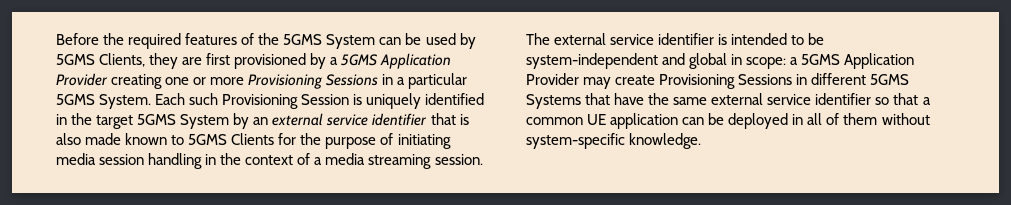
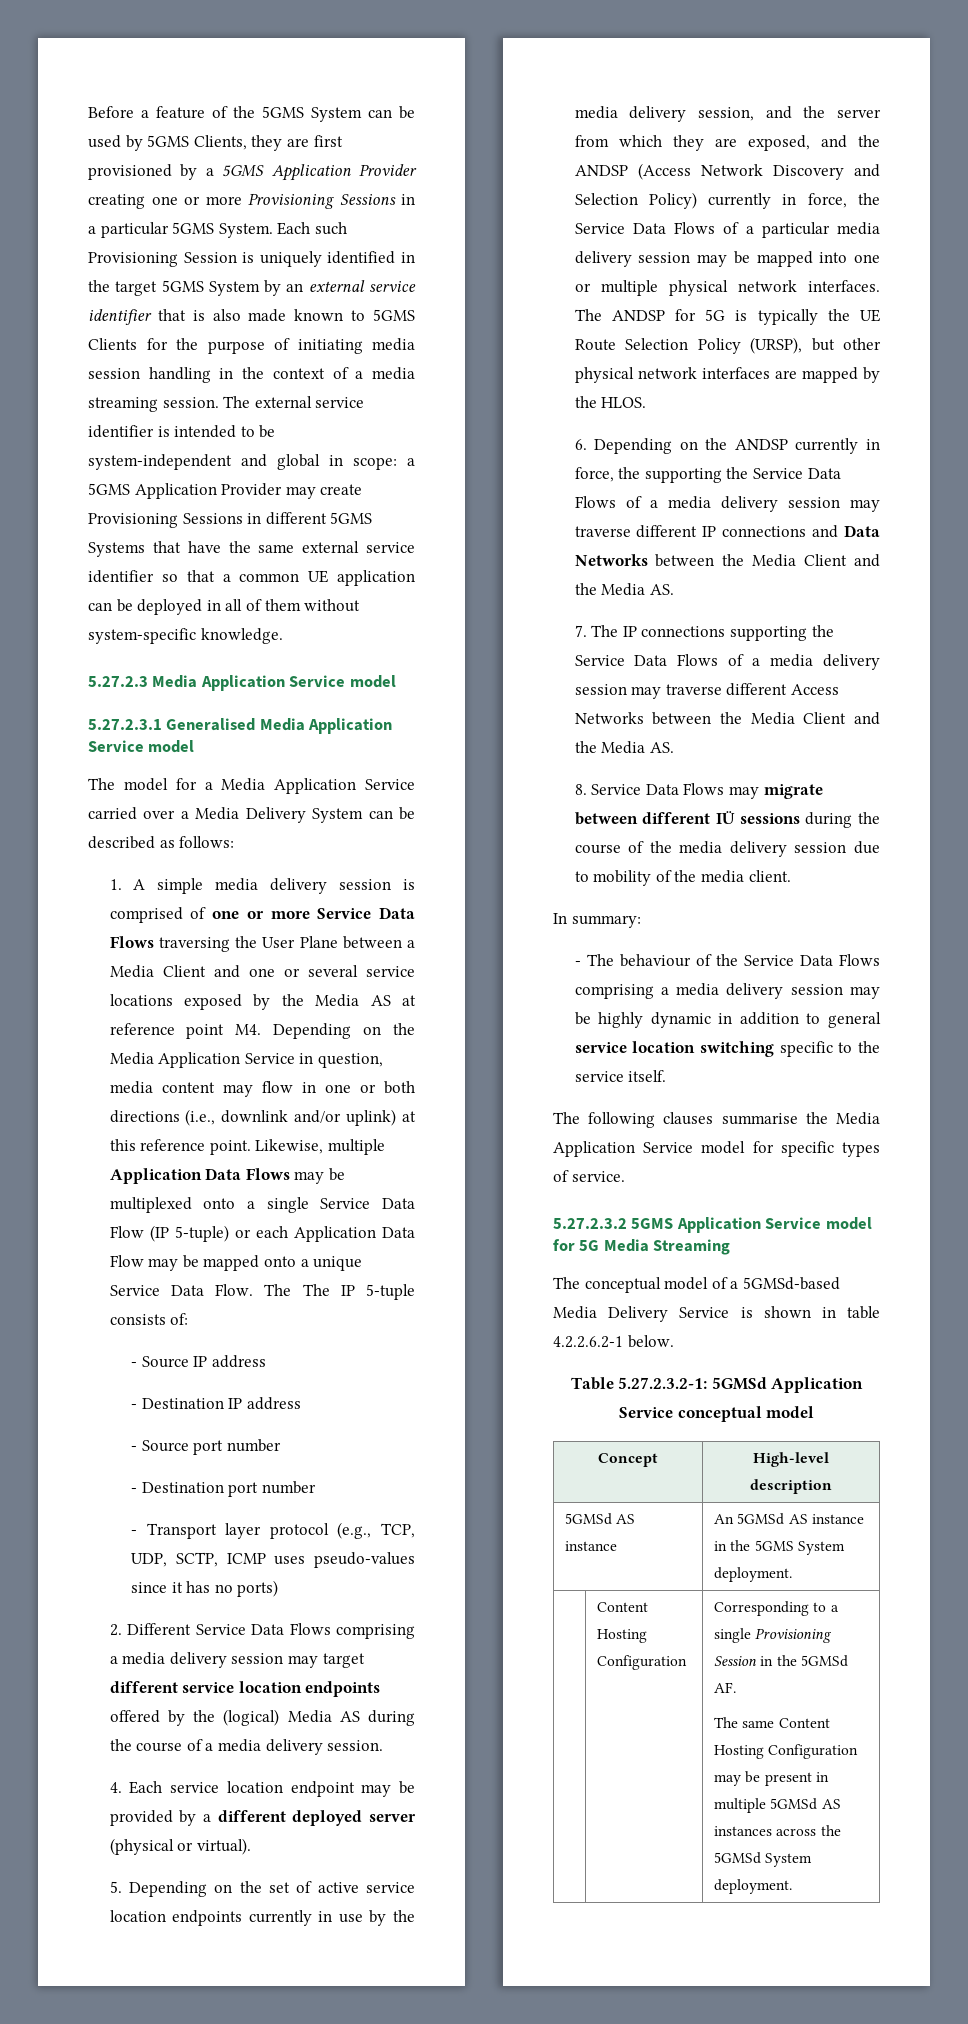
- Before the required features of the 5GMS System can be used by 5GMS Clients, they are first provisioned by a 5GMS Application Provider creating one or more Provisioning Sessions in a particular 5GMS System.
+ Before a feature of the 5GMS System can be used by 5GMS Clients, they are first provisioned by a 5GMS Application Provider creating one or more Provisioning Sessions in a particular 5GMS System.
+ 5.27.2.3 Media Application Service model
+ 5.27.2.3.1 Generalised Media Application Service model
+ The model for a Media Application Service carried over a Media Delivery System can be described as follows:
+ 1. A simple media delivery session is comprised of one or more Service Data Flows traversing the User Plane between a Media Client and one or several service locations exposed by the Media AS at reference point M4. Depending on the Media Application Service in question, media content may flow in one or both directions (i.e., downlink and/or uplink) at this reference point. Likewise, multiple Application Data Flows may be multiplexed onto a single Service Data Flow (IP 5-tuple) or each Application Data Flow may be mapped onto a unique Service Data Flow. The The IP 5‑tuple consists of:
+ - Source IP address
+ - Destination IP address
+ - Source port number
+ - Destination port number
+ - Transport layer protocol (e.g., TCP, UDP, SCTP, ICMP uses pseudo‑values since it has no ports)
+ 2. Different Service Data Flows comprising a media delivery session may target different service location endpoints offered by the (logical) Media AS during the course of a media delivery session.
+ 4. Each service location endpoint may be provided by a different deployed server (physical or virtual).
+ 5. Depending on the set of active service location endpoints currently in use by the media delivery session, and the server from which they are exposed, and the ANDSP (Access Network Discovery and Selection Policy) currently in force, the Service Data Flows of a particular media delivery session may be mapped into one or multiple physical network interfaces. The ANDSP for 5G is typically the UE Route Selection Policy (URSP), but other physical network interfaces are mapped by the HLOS.
+ 6. Depending on the ANDSP currently in force, the supporting the Service Data Flows of a media delivery session may traverse different IP connections and Data Networks between the Media Client and the Media AS.
+ 7. The IP connections supporting the Service Data Flows of a media delivery session may traverse different Access Networks between the Media Client and the Media AS.
+ 8. Service Data Flows may migrate between different IÜ sessions during the course of the media delivery session due to mobility of the media client.
+ In summary:
+ - The behaviour of the Service Data Flows comprising a media delivery session may be highly dynamic in addition to general service location switching specific to the service itself.
+ The following clauses summarise the Media Application Service model for specific types of service.
+ 5.27.2.3.2 5GMS Application Service model for 5G Media Streaming
+ The conceptual model of a 5GMSd-based Media Delivery Service is shown in table 4.2.2.6.2-1 below.
+ Table 5.27.2.3.2-1: 5GMSd Application Service conceptual model
+ Concept | High-level description
+ 5GMSd AS instance | An 5GMSd AS instance in the 5GMS System deployment.
+ | Content Hosting Configuration | Corresponding to a single Provisioning Session in the 5GMSd AF.
+ The same Content Hosting Configuration may be present in multiple 5GMSd AS instances across the 5GMSd System deployment.

